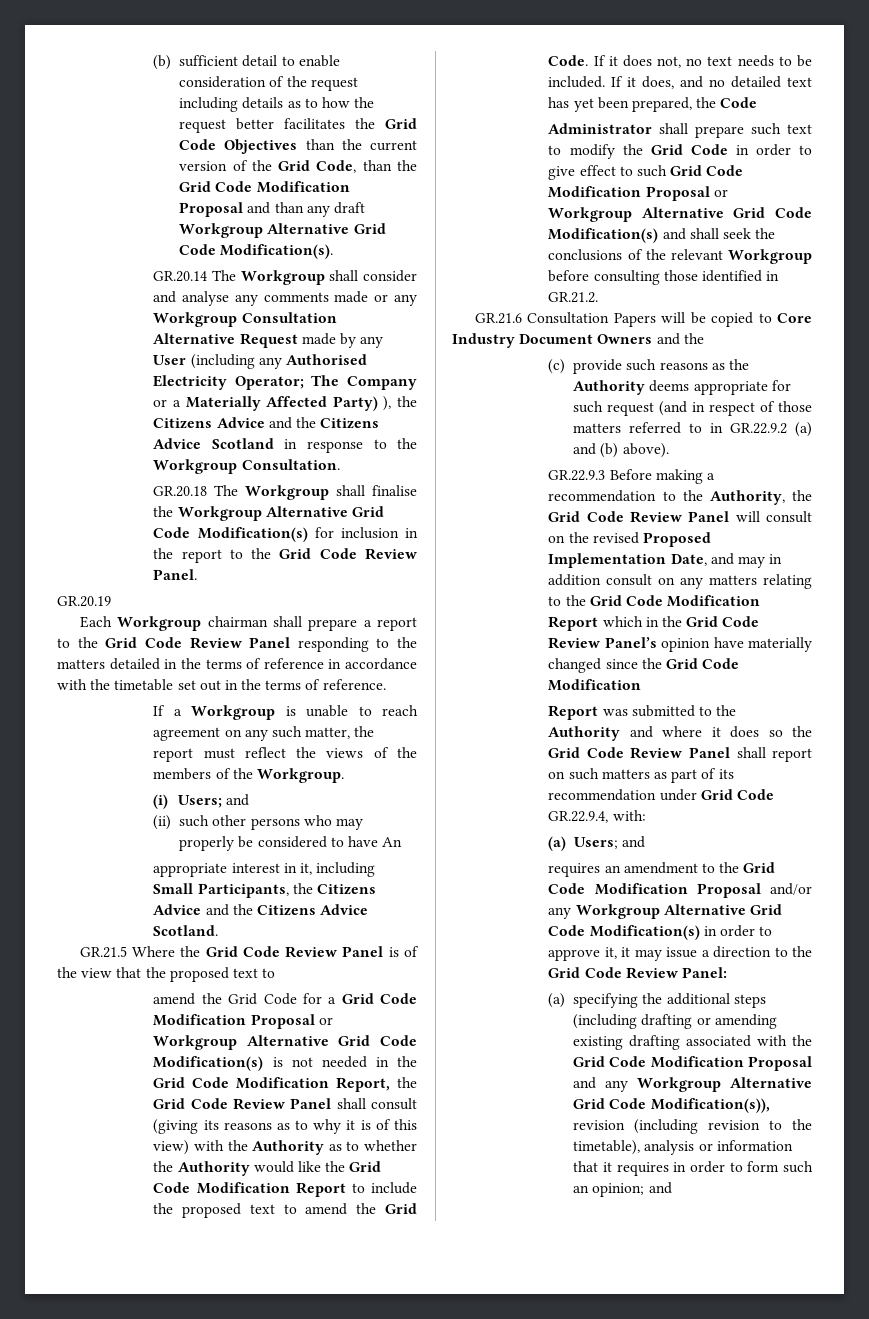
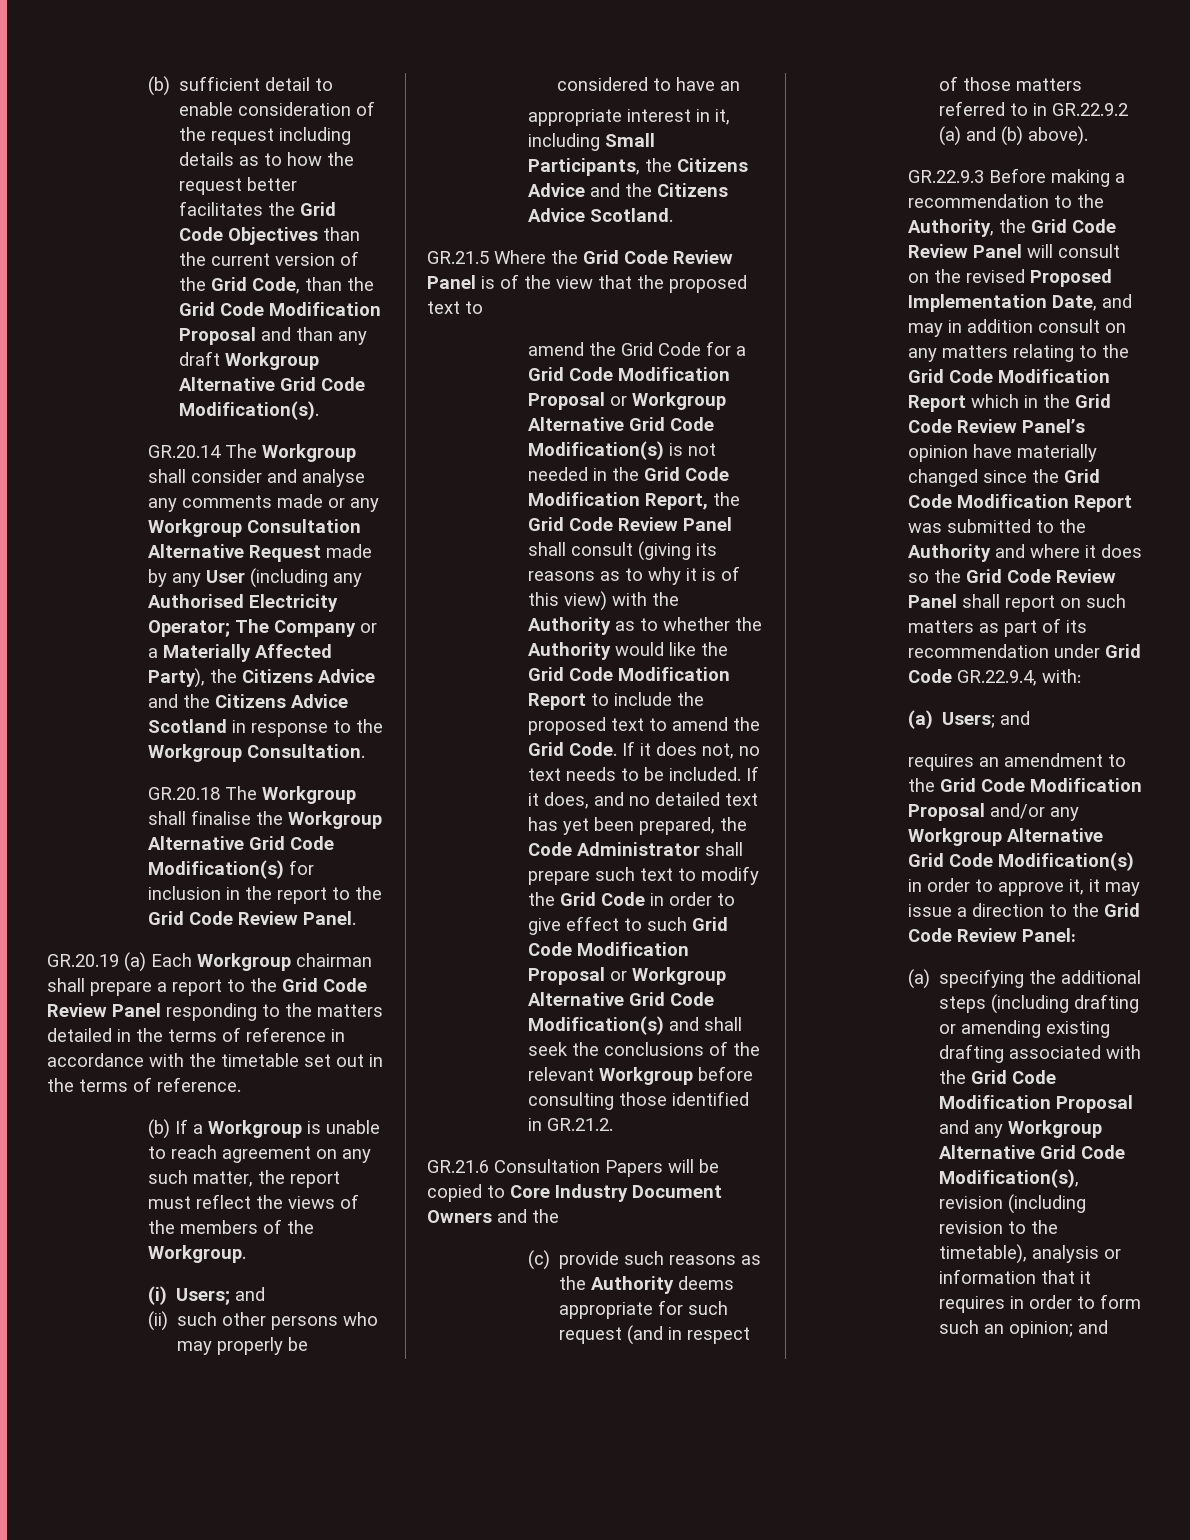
- GR.20.14 The Workgroup shall consider and analyse any comments made or any Workgroup Consultation Alternative Request made by any User (including any Authorised Electricity Operator; The Company or a Materially Affected Party) ), the Citizens Advice and the Citizens Advice Scotland in response to the Workgroup Consultation.
+ GR.20.14 The Workgroup shall consider and analyse any comments made or any Workgroup Consultation Alternative Request made by any User (including any Authorised Electricity Operator; The Company or a Materially Affected Party), the Citizens Advice and the Citizens Advice Scotland in response to the Workgroup Consultation.
- GR.20.19
- Each Workgroup chairman shall prepare a report to the Grid Code Review Panel responding to the matters detailed in the terms of reference in accordance with the timetable set out in the terms of reference.
+ GR.20.19 (a) Each Workgroup chairman shall prepare a report to the Grid Code Review Panel responding to the matters detailed in the terms of reference in accordance with the timetable set out in the terms of reference.
- If a Workgroup is unable to reach agreement on any such matter, the report must reflect the views of the members of the Workgroup.
+ (b) If a Workgroup is unable to reach agreement on any such matter, the report must reflect the views of the members of the Workgroup.
- (ii) such other persons who may properly be considered to have An
+ (ii) such other persons who may properly be considered to have an
- If it does, and no detailed text has yet been prepared, the Code
- Administrator shall prepare such text to modify the Grid Code in order to give effect to such Grid Code Modification Proposal or Workgroup Alternative Grid Code Modification(s) and shall seek the conclusions of the relevant Workgroup before consulting those identified in GR.21.2.
+ If it does, and no detailed text has yet been prepared, the Code Administrator shall prepare such text to modify the Grid Code in order to give effect to such Grid Code Modification Proposal or Workgroup Alternative Grid Code Modification(s) and shall seek the conclusions of the relevant Workgroup before consulting those identified in GR.21.2.
- GR.22.9.3 Before making a recommendation to the Authority, the Grid Code Review Panel will consult on the revised Proposed Implementation Date, and may in addition consult on any matters relating to the Grid Code Modification Report which in the Grid Code Review Panel’s opinion have materially changed since the Grid Code Modification
- Report was submitted to the Authority and where it does so the Grid Code Review Panel shall report on such matters as part of its recommendation under Grid Code GR.22.9.4, with:
+ GR.22.9.3 Before making a recommendation to the Authority, the Grid Code Review Panel will consult on the revised Proposed Implementation Date, and may in addition consult on any matters relating to the Grid Code Modification Report which in the Grid Code Review Panel’s opinion have materially changed since the Grid Code Modification Report was submitted to the Authority and where it does so the Grid Code Review Panel shall report on such matters as part of its recommendation under Grid Code GR.22.9.4, with:
- (a) specifying the additional steps (including drafting or amending existing drafting associated with the Grid Code Modification Proposal and any Workgroup Alternative Grid Code Modification(s)), revision (including revision to the timetable), analysis or information that it requires in order to form such an opinion; and
+ (a) specifying the additional steps (including drafting or amending existing drafting associated with the Grid Code Modification Proposal and any Workgroup Alternative Grid Code Modification(s), revision (including revision to the timetable), analysis or information that it requires in order to form such an opinion; and

